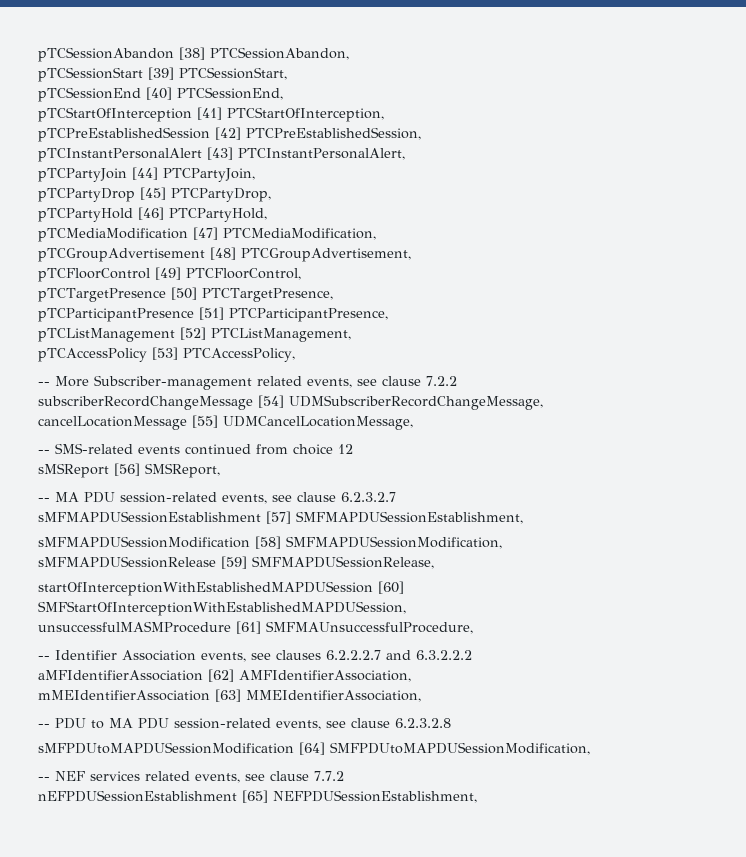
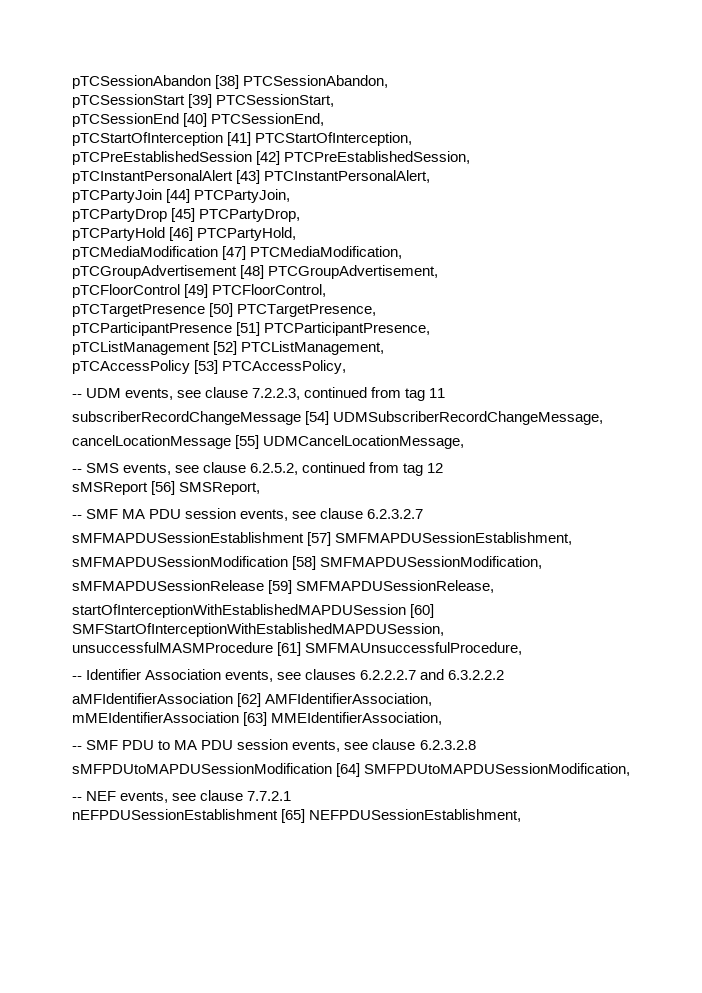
- -- More Subscriber-management related events, see clause 7.2.2
+ -- UDM events, see clause 7.2.2.3, continued from tag 11
- -- SMS-related events continued from choice 12
+ -- SMS events, see clause 6.2.5.2, continued from tag 12
- -- MA PDU session-related events, see clause 6.2.3.2.7
+ -- SMF MA PDU session events, see clause 6.2.3.2.7
- -- PDU to MA PDU session-related events, see clause 6.2.3.2.8
+ -- SMF PDU to MA PDU session events, see clause 6.2.3.2.8
- -- NEF services related events, see clause 7.7.2
+ -- NEF events, see clause 7.7.2.1

